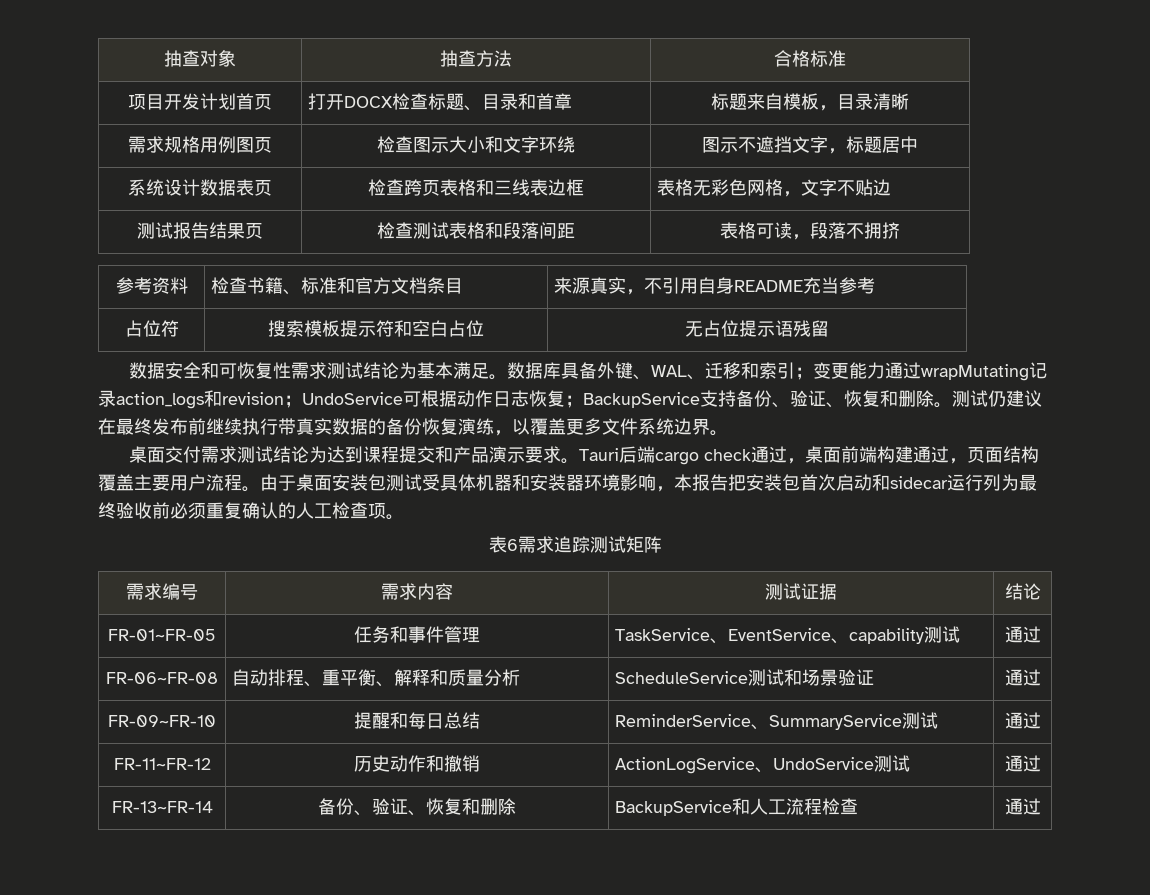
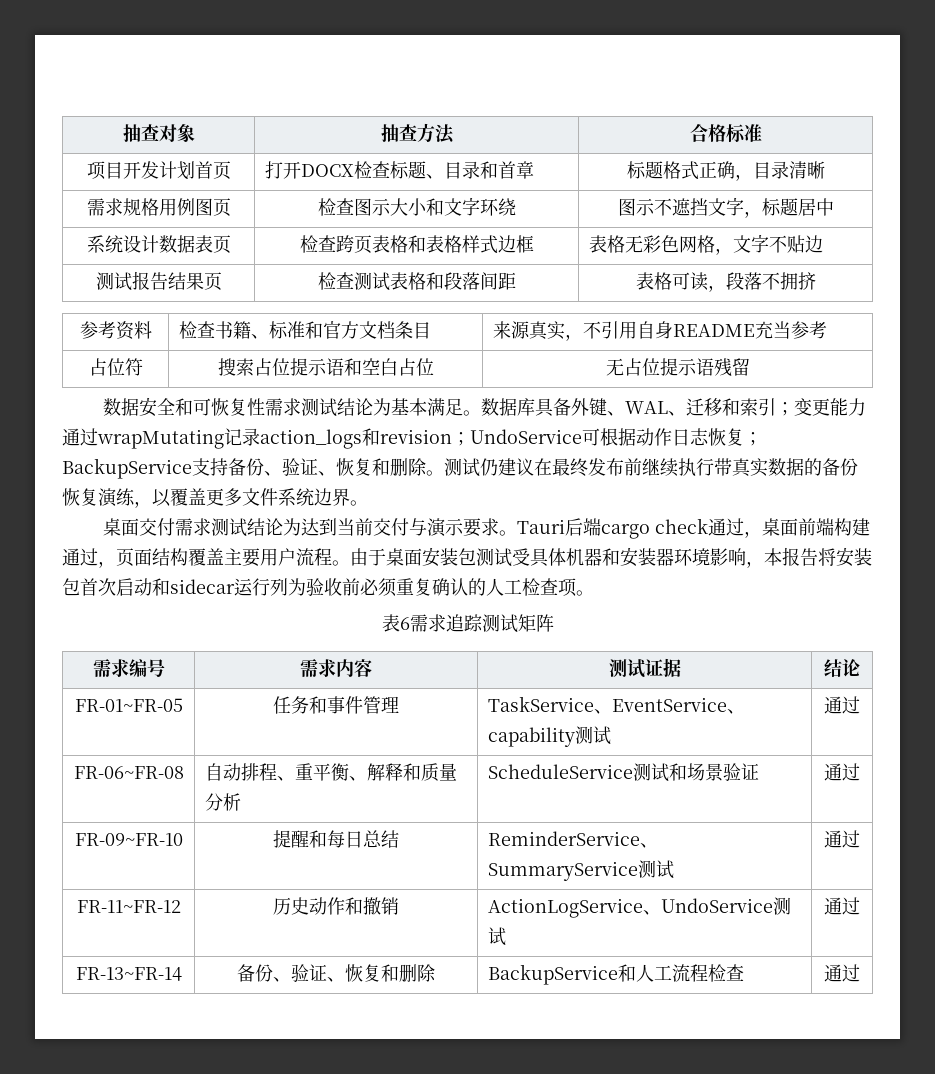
- 项目开发计划首页 | 打开DOCX检查标题、目录和首章 | 标题来自模板，目录清晰
+ 项目开发计划首页 | 打开DOCX检查标题、目录和首章 | 标题格式正确，目录清晰
- 系统设计数据表页 | 检查跨页表格和三线表边框 | 表格无彩色网格，文字不贴边
+ 系统设计数据表页 | 检查跨页表格和表格样式边框 | 表格无彩色网格，文字不贴边
- 占位符 | 搜索模板提示符和空白占位 | 无占位提示语残留
+ 占位符 | 搜索占位提示语和空白占位 | 无占位提示语残留
- 桌面交付需求测试结论为达到课程提交和产品演示要求。
+ 桌面交付需求测试结论为达到当前交付与演示要求。
- 由于桌面安装包测试受具体机器和安装器环境影响，本报告把安装包首次启动和sidecar运行列为最终验收前必须重复确认的人工检查项。
+ 由于桌面安装包测试受具体机器和安装器环境影响，本报告将安装包首次启动和sidecar运行列为验收前必须重复确认的人工检查项。

